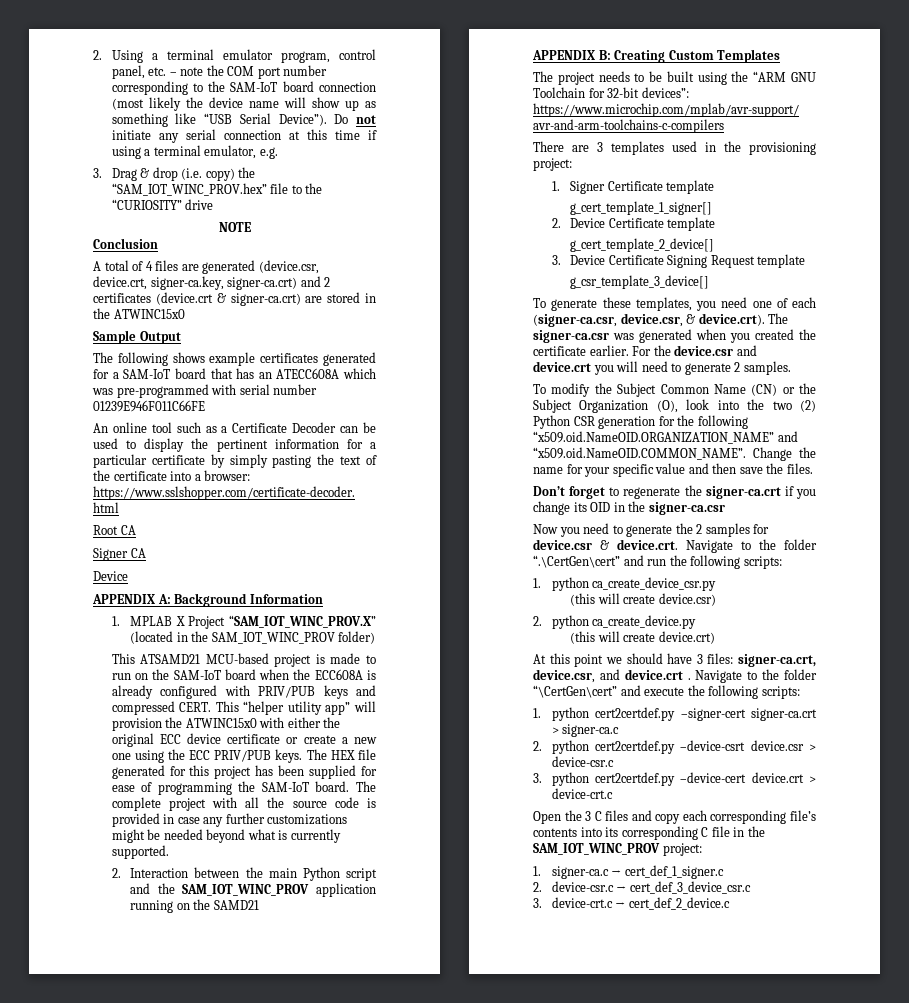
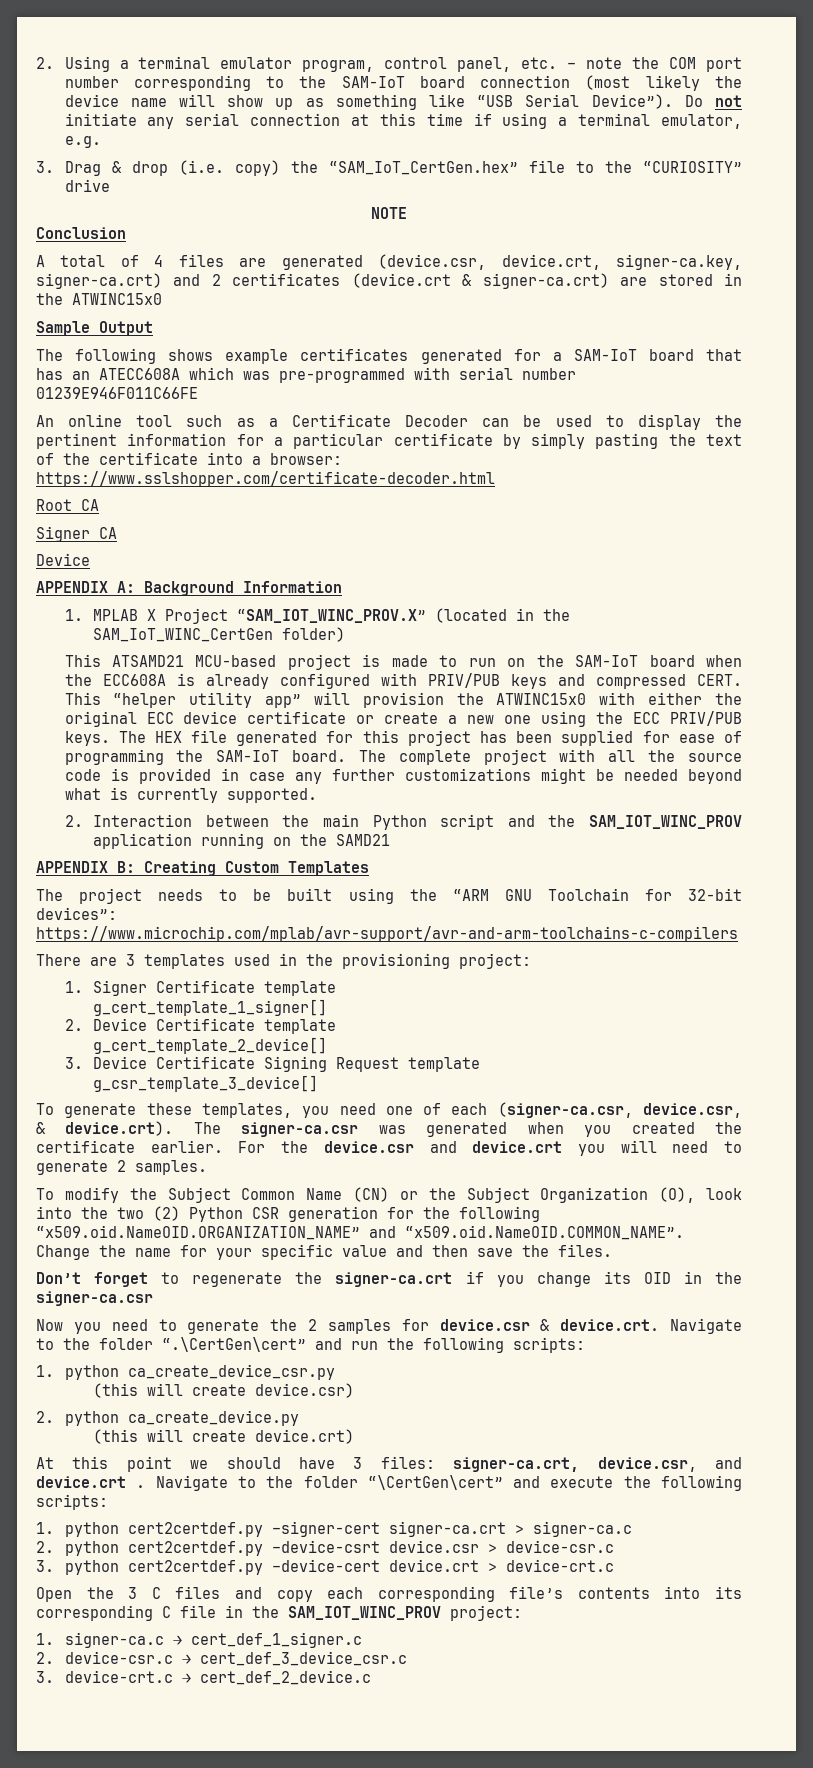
- 3. Drag & drop (i.e. copy) the “SAM_IOT_WINC_PROV.hex” file to the “CURIOSITY” drive
+ 3. Drag & drop (i.e. copy) the “SAM_IoT_CertGen.hex” file to the “CURIOSITY” drive
- 1. MPLAB X Project “SAM_IOT_WINC_PROV.X” (located in the SAM_IOT_WINC_PROV folder)
+ 1. MPLAB X Project “SAM_IOT_WINC_PROV.X” (located in the SAM_IoT_WINC_CertGen folder)

